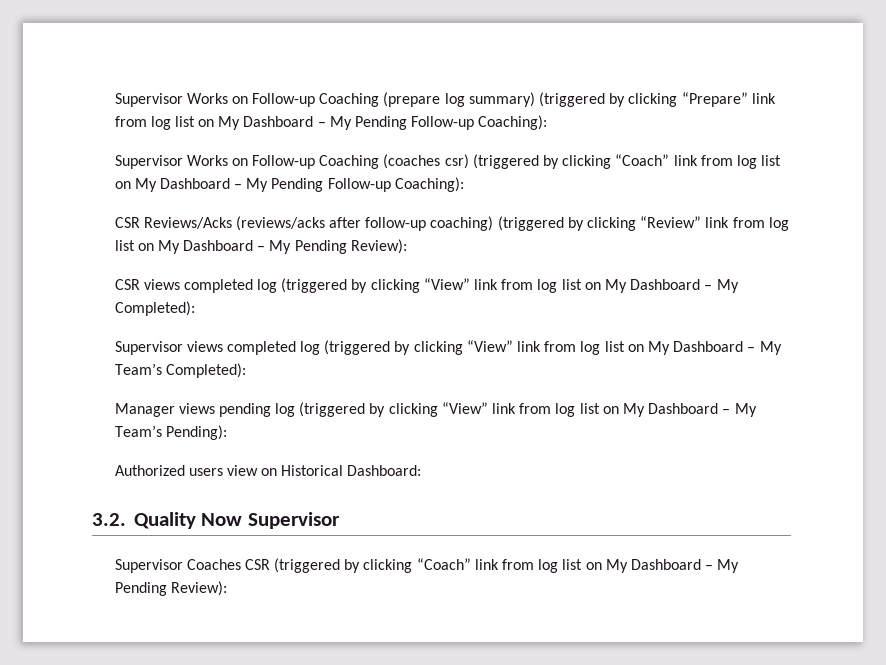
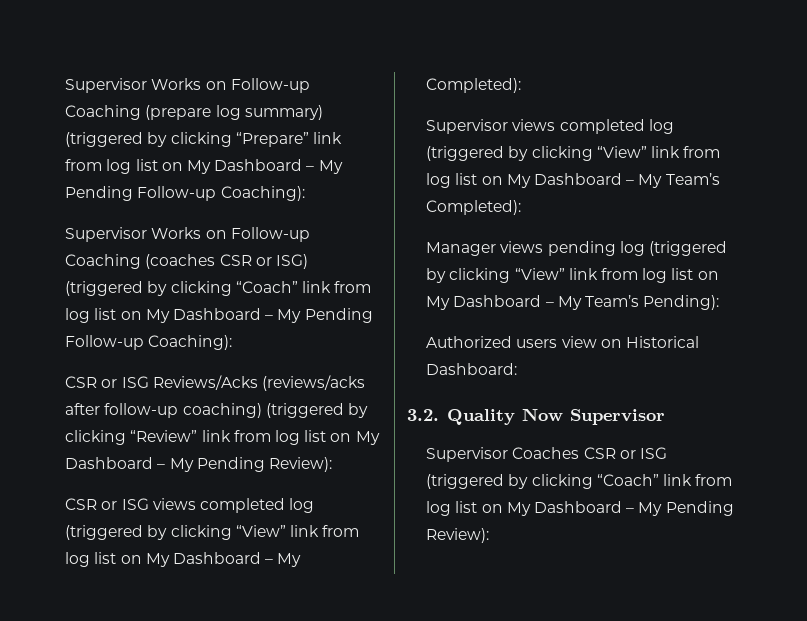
- Supervisor Works on Follow-up Coaching (coaches csr) (triggered by clicking “Coach” link from log list on My Dashboard – My Pending Follow-up Coaching):
+ Supervisor Works on Follow-up Coaching (coaches CSR or ISG) (triggered by clicking “Coach” link from log list on My Dashboard – My Pending Follow-up Coaching):
- CSR Reviews/Acks (reviews/acks after follow-up coaching) (triggered by clicking “Review” link from log list on My Dashboard – My Pending Review):
+ CSR or ISG Reviews/Acks (reviews/acks after follow-up coaching) (triggered by clicking “Review” link from log list on My Dashboard – My Pending Review):
- CSR views completed log (triggered by clicking “View” link from log list on My Dashboard – My Completed):
+ CSR or ISG views completed log (triggered by clicking “View” link from log list on My Dashboard – My Completed):
- Supervisor Coaches CSR (triggered by clicking “Coach” link from log list on My Dashboard – My Pending Review):
+ Supervisor Coaches CSR or ISG (triggered by clicking “Coach” link from log list on My Dashboard – My Pending Review):

